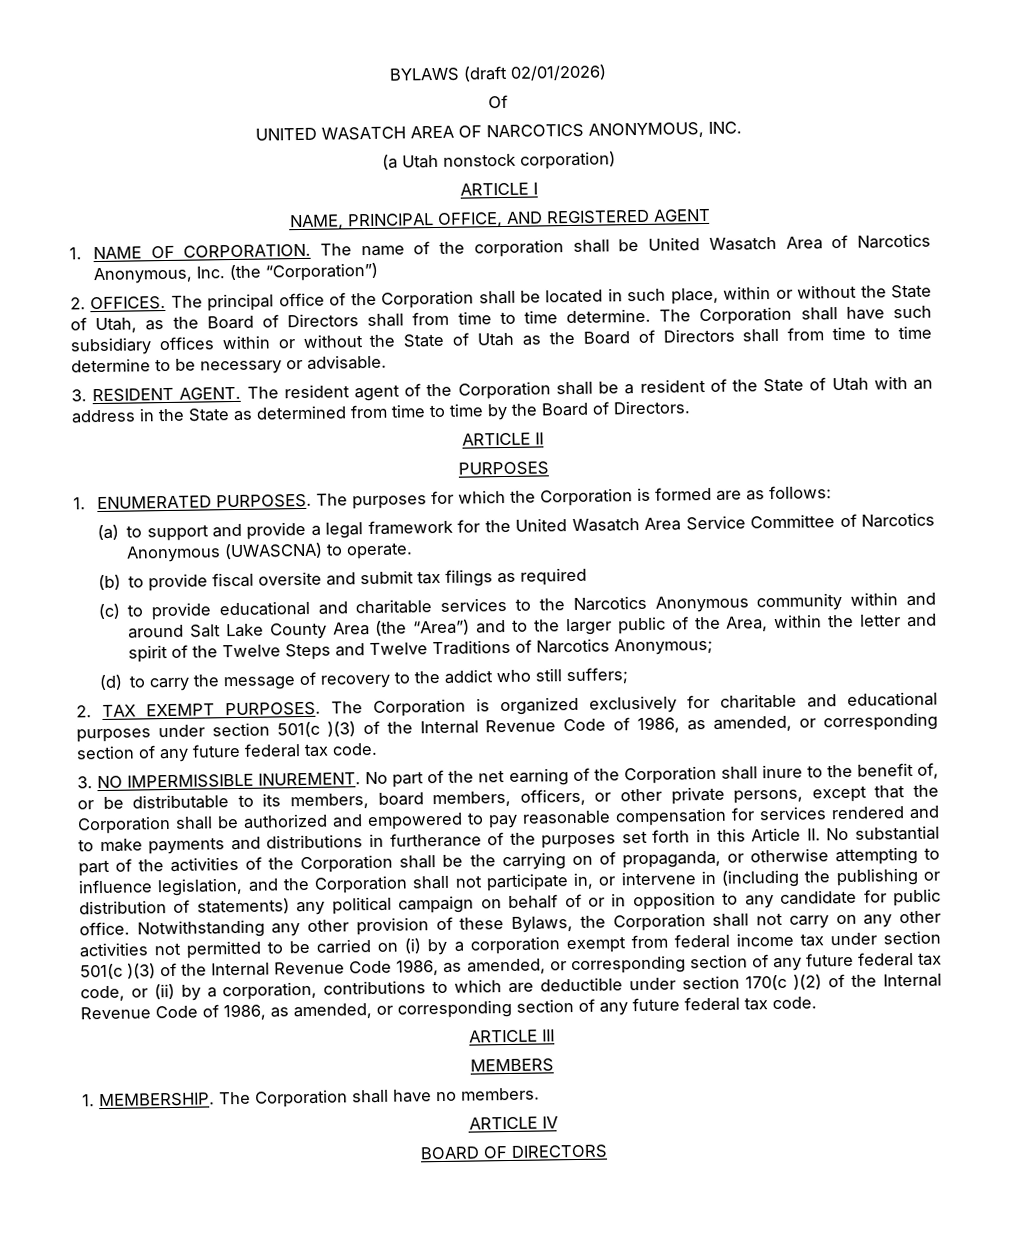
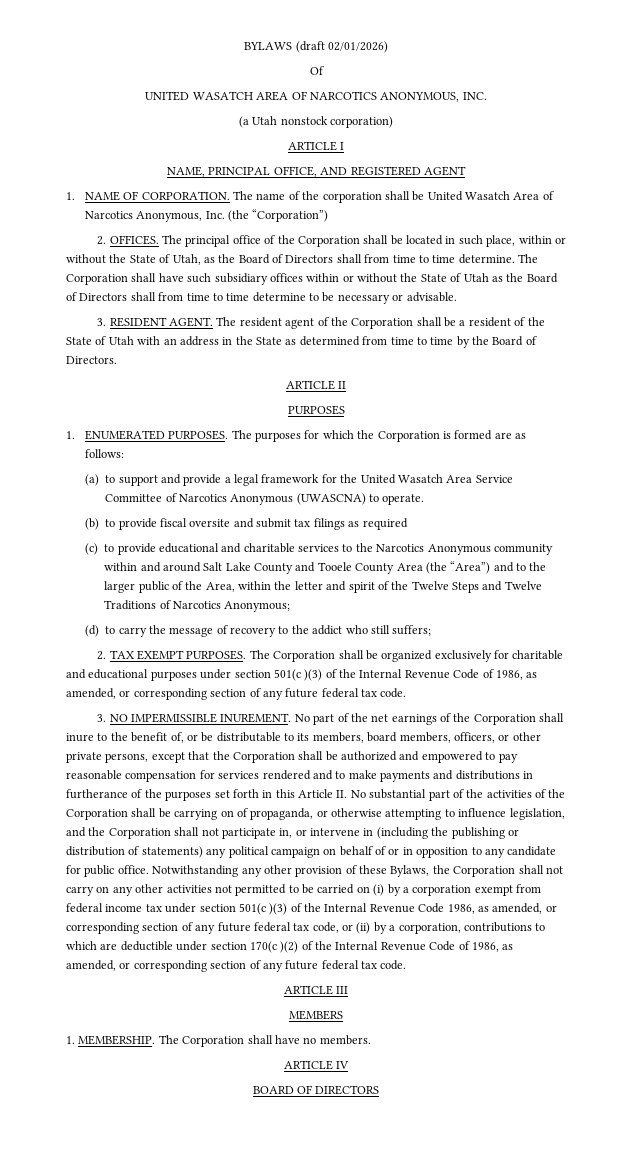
- (c) to provide educational and charitable services to the Narcotics Anonymous community within and around Salt Lake County Area (the “Area”) and to the larger public of the Area, within the letter and spirit of the Twelve Steps and Twelve Traditions of Narcotics Anonymous;
+ (c) to provide educational and charitable services to the Narcotics Anonymous community within and around Salt Lake County and Tooele County Area (the “Area”) and to the larger public of the Area, within the letter and spirit of the Twelve Steps and Twelve Traditions of Narcotics Anonymous;
- The Corporation is organized exclusively for charitable and educational purposes under section 501(c )(3) of the Internal Revenue Code of 1986, as amended, or corresponding section of any future federal tax code.
+ The Corporation shall be organized exclusively for charitable and educational purposes under section 501(c )(3) of the Internal Revenue Code of 1986, as amended, or corresponding section of any future federal tax code.
- No part of the net earning of the Corporation shall inure to the benefit of, or be distributable to its members, board members, officers, or other private persons, except that the Corporation shall be authorized and empowered to pay reasonable compensation for services rendered and to make payments and distributions in furtherance of the purposes set forth in this Article II. No substantial part of the activities of the Corporation shall be the carrying on of propaganda, or otherwise attempting to influence legislation, and the Corporation shall not participate in, or intervene in (including the publishing or distribution of statements) any political campaign on behalf of or in opposition to any candidate for public office.
+ No part of the net earnings of the Corporation shall inure to the benefit of, or be distributable to its members, board members, officers, or other private persons, except that the Corporation shall be authorized and empowered to pay reasonable compensation for services rendered and to make payments and distributions in furtherance of the purposes set forth in this Article II. No substantial part of the activities of the Corporation shall be carrying on of propaganda, or otherwise attempting to influence legislation, and the Corporation shall not participate in, or intervene in (including the publishing or distribution of statements) any political campaign on behalf of or in opposition to any candidate for public office.

